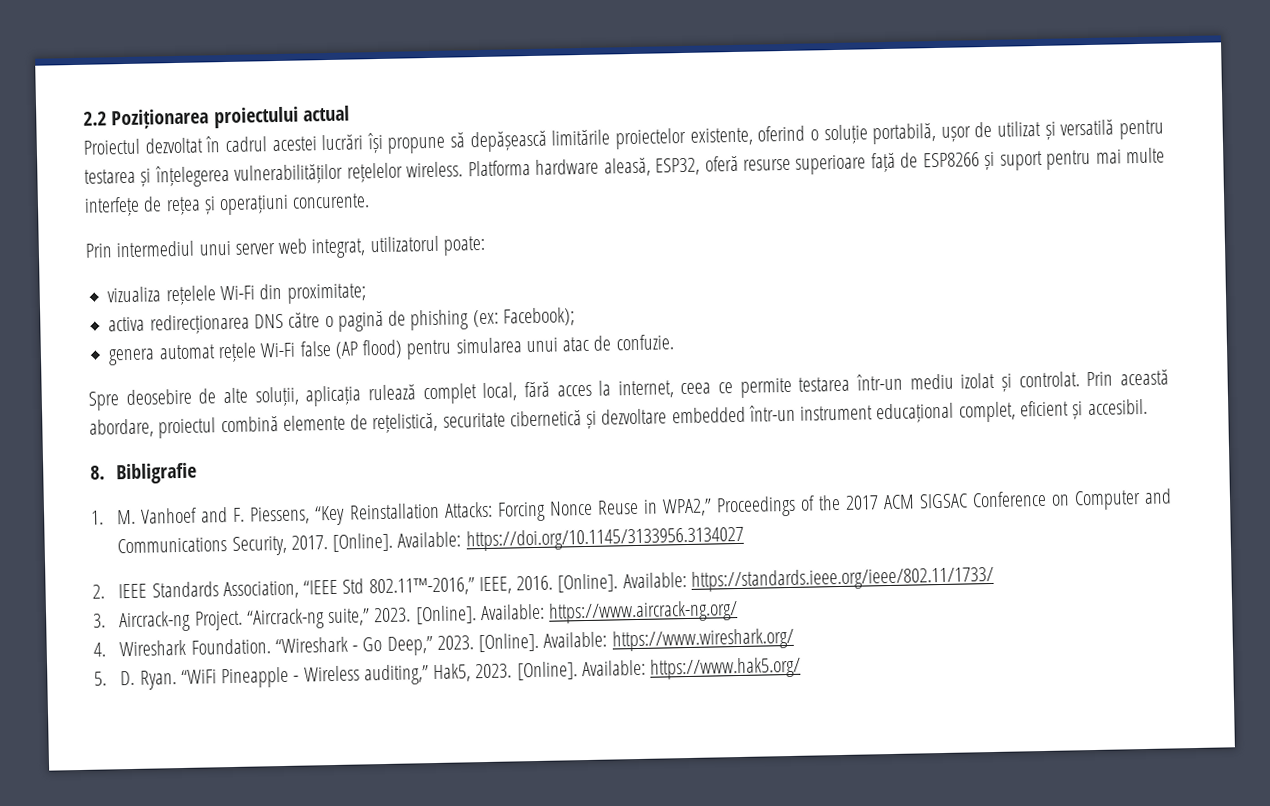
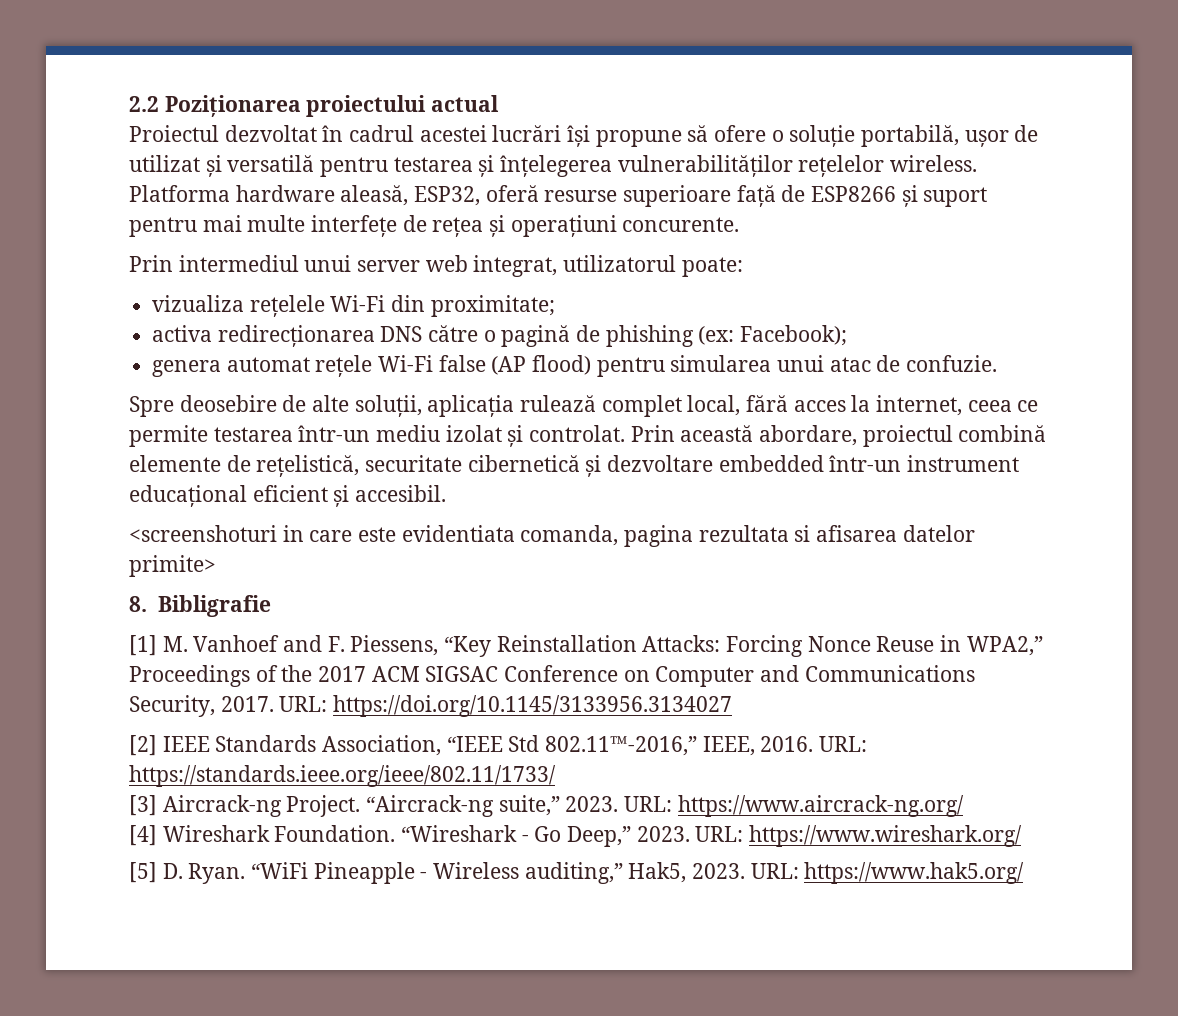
- Proiectul dezvoltat în cadrul acestei lucrări își propune să depășească limitările proiectelor existente, oferind o soluție portabilă, ușor de utilizat și versatilă pentru testarea și înțelegerea vulnerabilităților rețelelor wireless.
+ Proiectul dezvoltat în cadrul acestei lucrări își propune să ofere o soluție portabilă, ușor de utilizat și versatilă pentru testarea și înțelegerea vulnerabilităților rețelelor wireless.
- Prin această abordare, proiectul combină elemente de rețelistică, securitate cibernetică și dezvoltare embedded într-un instrument educațional complet, eficient și accesibil.
+ Prin această abordare, proiectul combină elemente de rețelistică, securitate cibernetică și dezvoltare embedded într-un instrument educațional eficient și accesibil.
+ <screenshoturi in care este evidentiata comanda, pagina rezultata si afisarea datelor primite>
- 1. M. Vanhoef and F. Piessens, “Key Reinstallation Attacks: Forcing Nonce Reuse in WPA2,” Proceedings of the 2017 ACM SIGSAC Conference on Computer and Communications Security, 2017.
+ [1] M. Vanhoef and F. Piessens, “Key Reinstallation Attacks: Forcing Nonce Reuse in WPA2,” Proceedings of the 2017 ACM SIGSAC Conference on Computer and Communications Security, 2017.
- [Online]. Available: https://doi.org/10.1145/3133956.3134027
+ URL: https://doi.org/10.1145/3133956.3134027
- 2. IEEE Standards Association, “IEEE Std 802.11™-2016,” IEEE, 2016.
+ [2] IEEE Standards Association, “IEEE Std 802.11™-2016,” IEEE, 2016.
- [Online]. Available: https://standards.ieee.org/ieee/802.11/1733/
+ URL: https://standards.ieee.org/ieee/802.11/1733/
- 3. Aircrack-ng Project.
+ [3] Aircrack-ng Project.
- [Online]. Available: https://www.aircrack-ng.org/
+ URL: https://www.aircrack-ng.org/
- 4. Wireshark Foundation.
+ [4] Wireshark Foundation.
- [Online]. Available: https://www.wireshark.org/
+ URL: https://www.wireshark.org/
- 5. D. Ryan.
+ [5] D. Ryan.
- [Online]. Available: https://www.hak5.org/
+ URL: https://www.hak5.org/

